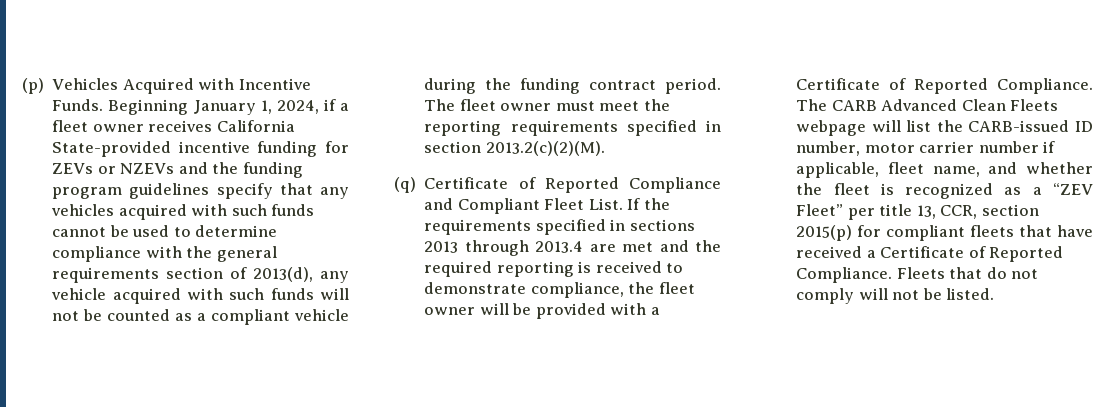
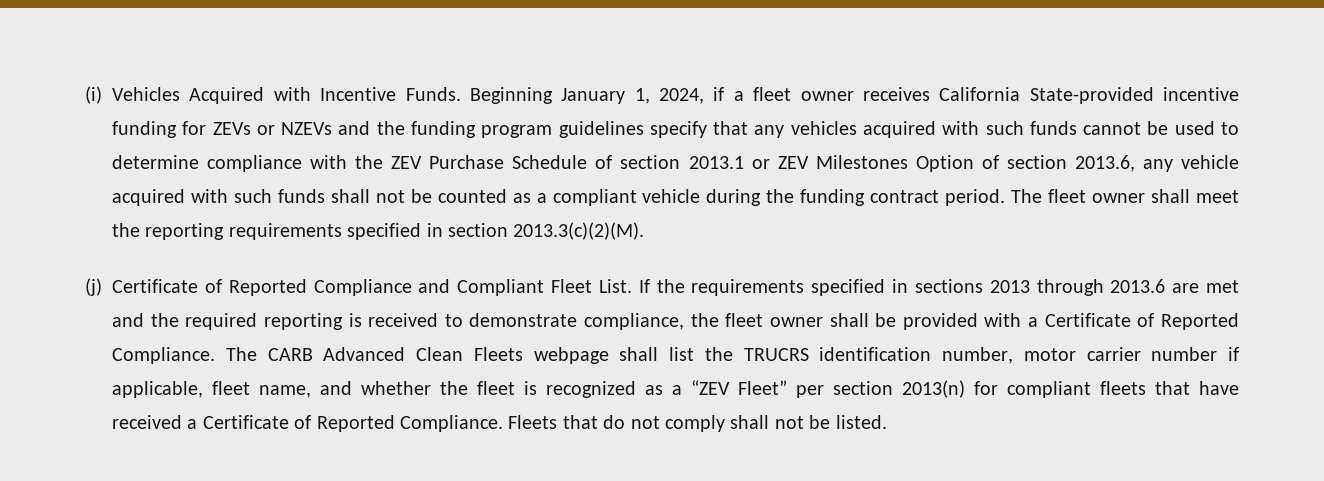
- (p) Vehicles Acquired with Incentive Funds.
+ (i) Vehicles Acquired with Incentive Funds.
- Beginning January 1, 2024, if a fleet owner receives California State-provided incentive funding for ZEVs or NZEVs and the funding program guidelines specify that any vehicles acquired with such funds cannot be used to determine compliance with the general requirements section of 2013(d), any vehicle acquired with such funds will not be counted as a compliant vehicle during the funding contract period.
+ Beginning January 1, 2024, if a fleet owner receives California State-provided incentive funding for ZEVs or NZEVs and the funding program guidelines specify that any vehicles acquired with such funds cannot be used to determine compliance with the ZEV Purchase Schedule of section 2013.1 or ZEV Milestones Option of section 2013.6, any vehicle acquired with such funds shall not be counted as a compliant vehicle during the funding contract period.
- The fleet owner must meet the reporting requirements specified in section 2013.2(c)(2)(M).
- (q) Certificate of Reported Compliance and Compliant Fleet List.
+ The fleet owner shall meet the reporting requirements specified in section 2013.3(c)(2)(M).
+ (j) Certificate of Reported Compliance and Compliant Fleet List.
- If the requirements specified in sections 2013 through 2013.4 are met and the required reporting is received to demonstrate compliance, the fleet owner will be provided with a Certificate of Reported Compliance.
+ If the requirements specified in sections 2013 through 2013.6 are met and the required reporting is received to demonstrate compliance, the fleet owner shall be provided with a Certificate of Reported Compliance.
- The CARB Advanced Clean Fleets webpage will list the CARB-issued ID number, motor carrier number if applicable, fleet name, and whether the fleet is recognized as a “ZEV Fleet” per title 13, CCR, section 2015(p) for compliant fleets that have received a Certificate of Reported Compliance.
+ The CARB Advanced Clean Fleets webpage shall list the TRUCRS identification number, motor carrier number if applicable, fleet name, and whether the fleet is recognized as a “ZEV Fleet” per section 2013(n) for compliant fleets that have received a Certificate of Reported Compliance.
- Fleets that do not comply will not be listed.
+ Fleets that do not comply shall not be listed.

